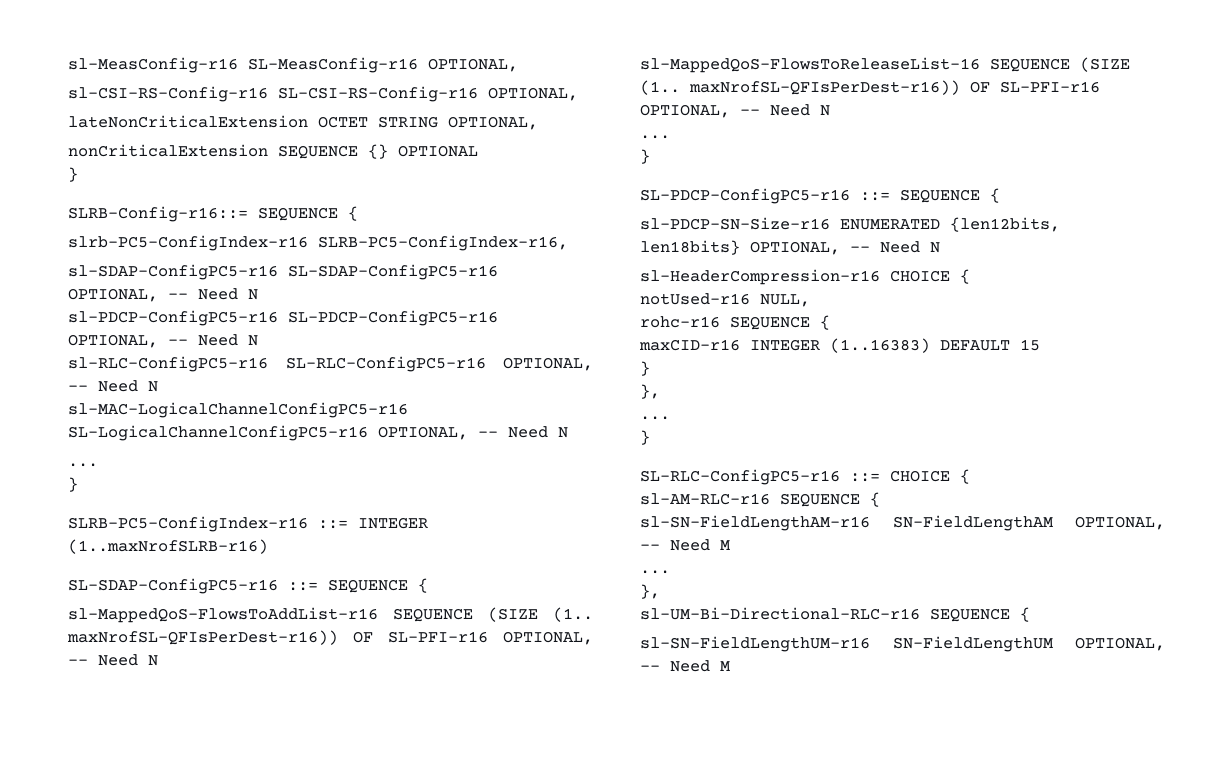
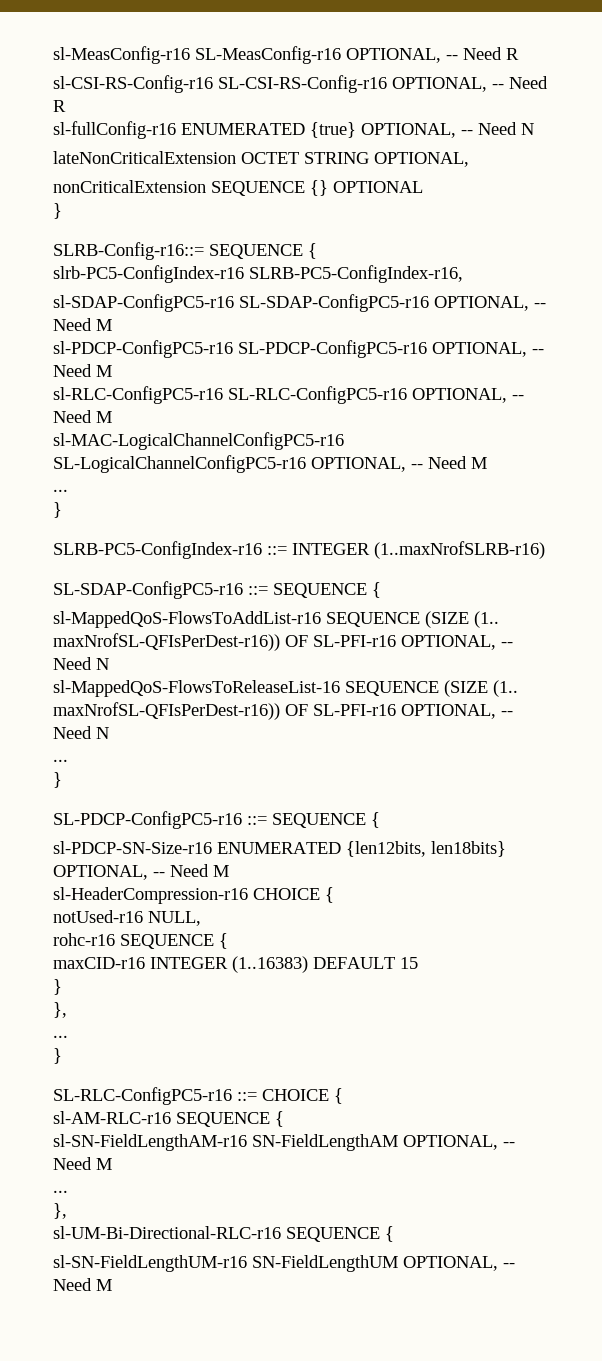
- sl-MeasConfig-r16 SL-MeasConfig-r16 OPTIONAL,
+ sl-MeasConfig-r16 SL-MeasConfig-r16 OPTIONAL, -- Need R
- sl-CSI-RS-Config-r16 SL-CSI-RS-Config-r16 OPTIONAL,
+ sl-CSI-RS-Config-r16 SL-CSI-RS-Config-r16 OPTIONAL, -- Need R
+ sl-fullConfig-r16 ENUMERATED {true} OPTIONAL, -- Need N
- sl-SDAP-ConfigPC5-r16 SL-SDAP-ConfigPC5-r16 OPTIONAL, -- Need N
+ sl-SDAP-ConfigPC5-r16 SL-SDAP-ConfigPC5-r16 OPTIONAL, -- Need M
- sl-PDCP-ConfigPC5-r16 SL-PDCP-ConfigPC5-r16 OPTIONAL, -- Need N
+ sl-PDCP-ConfigPC5-r16 SL-PDCP-ConfigPC5-r16 OPTIONAL, -- Need M
- sl-RLC-ConfigPC5-r16 SL-RLC-ConfigPC5-r16 OPTIONAL, -- Need N
+ sl-RLC-ConfigPC5-r16 SL-RLC-ConfigPC5-r16 OPTIONAL, -- Need M
- sl-MAC-LogicalChannelConfigPC5-r16 SL-LogicalChannelConfigPC5-r16 OPTIONAL, -- Need N
+ sl-MAC-LogicalChannelConfigPC5-r16 SL-LogicalChannelConfigPC5-r16 OPTIONAL, -- Need M
- sl-PDCP-SN-Size-r16 ENUMERATED {len12bits, len18bits} OPTIONAL, -- Need N
+ sl-PDCP-SN-Size-r16 ENUMERATED {len12bits, len18bits} OPTIONAL, -- Need M

